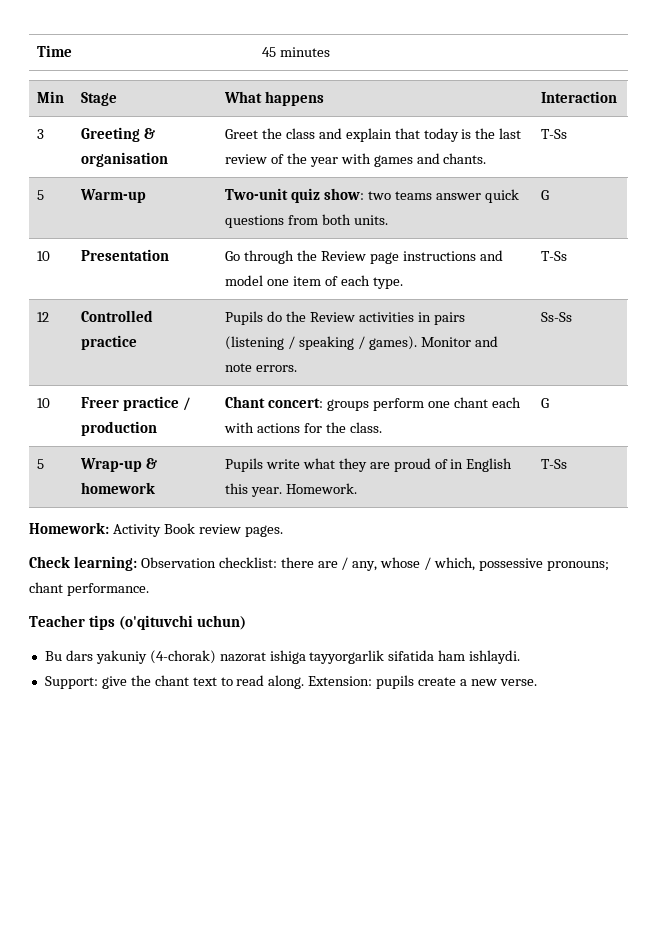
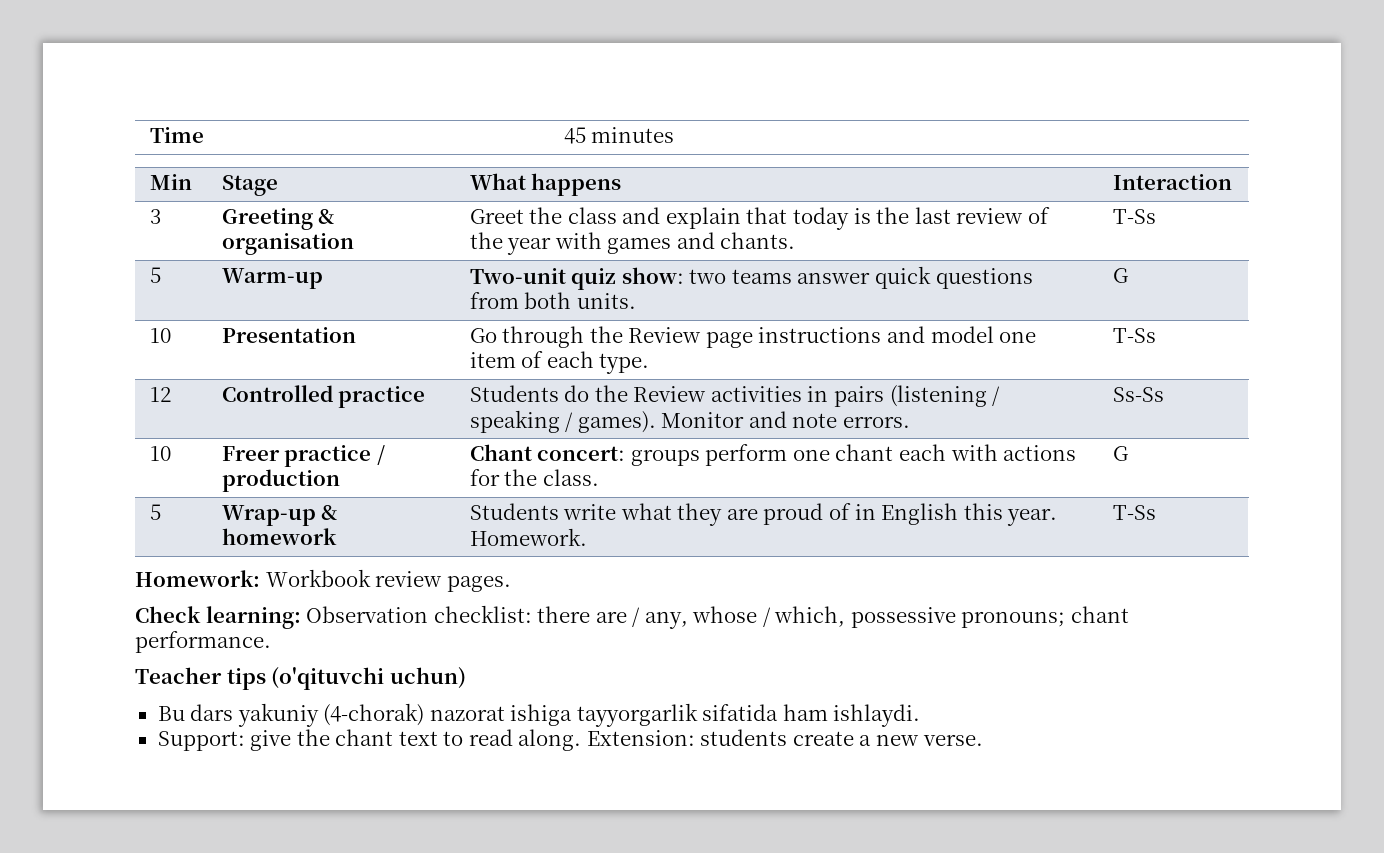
- 12 | Controlled practice | Pupils do the Review activities in pairs (listening / speaking / games). Monitor and note errors. | Ss-Ss
+ 12 | Controlled practice | Students do the Review activities in pairs (listening / speaking / games). Monitor and note errors. | Ss-Ss
- 5 | Wrap-up & homework | Pupils write what they are proud of in English this year. Homework. | T-Ss
+ 5 | Wrap-up & homework | Students write what they are proud of in English this year. Homework. | T-Ss
- Homework: Activity Book review pages.
+ Homework: Workbook review pages.
- Extension: pupils create a new verse.
+ Extension: students create a new verse.

